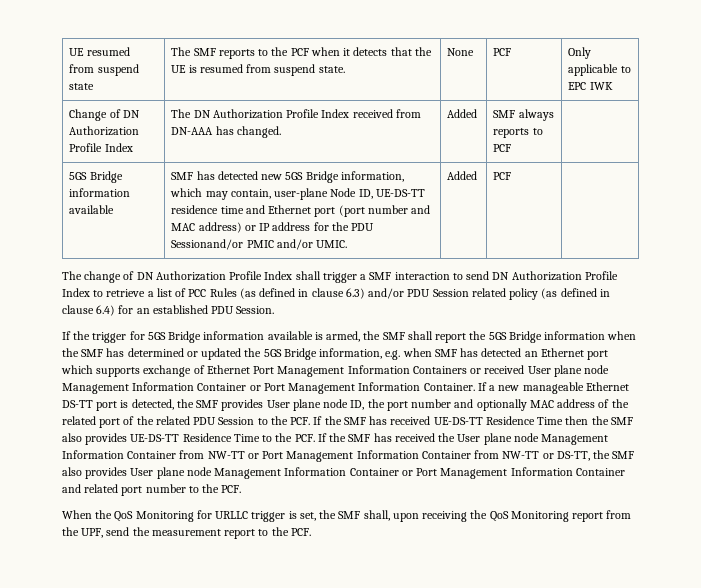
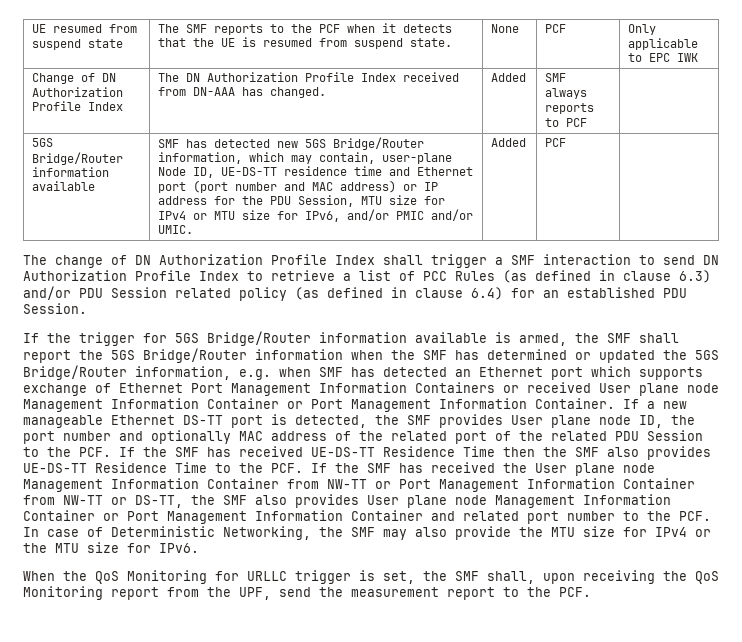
  Change of DN Authorization Profile Index | The DN Authorization Profile Index received from DN-AAA has changed. | Added | SMF always reports to PCF |
- 5GS Bridge information available
+ 5GS Bridge/Router information available
- SMF has detected new 5GS Bridge information, which may contain, user-plane Node ID, UE-DS-TT residence time and Ethernet port (port number and MAC address) or IP address for the PDU Sessionand/or PMIC and/or UMIC.
+ SMF has detected new 5GS Bridge/Router information, which may contain, user-plane Node ID, UE-DS-TT residence time and Ethernet port (port number and MAC address) or IP address for the PDU Session, MTU size for IPv4 or MTU size for IPv6, and/or PMIC and/or UMIC.
- If the trigger for 5GS Bridge information available is armed, the SMF shall report the 5GS Bridge information when the SMF has determined or updated the 5GS Bridge information, e.g. when SMF has detected an Ethernet port which supports exchange of Ethernet Port Management Information Containers or received User plane node Management Information Container or Port Management Information Container.
+ If the trigger for 5GS Bridge/Router information available is armed, the SMF shall report the 5GS Bridge/Router information when the SMF has determined or updated the 5GS Bridge/Router information, e.g. when SMF has detected an Ethernet port which supports exchange of Ethernet Port Management Information Containers or received User plane node Management Information Container or Port Management Information Container.
- If a new manageable Ethernet DS-TT port is detected, the SMF provides User plane node ID, the port number and optionally MAC address of the related port of the related PDU Session to the PCF. If the SMF has received UE-DS-TT Residence Time then the SMF also provides UE-DS-TT Residence Time to the PCF. If the SMF has received the User plane node Management Information Container from NW-TT or Port Management Information Container from NW-TT or DS-TT, the SMF also provides User plane node Management Information Container or Port Management Information Container and related port number to the PCF.
+ If a new manageable Ethernet DS-TT port is detected, the SMF provides User plane node ID, the port number and optionally MAC address of the related port of the related PDU Session to the PCF. If the SMF has received UE-DS-TT Residence Time then the SMF also provides UE-DS-TT Residence Time to the PCF. If the SMF has received the User plane node Management Information Container from NW-TT or Port Management Information Container from NW-TT or DS-TT, the SMF also provides User plane node Management Information Container or Port Management Information Container and related port number to the PCF. In case of Deterministic Networking, the SMF may also provide the MTU size for IPv4 or the MTU size for IPv6.

